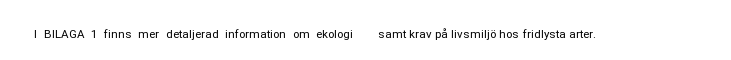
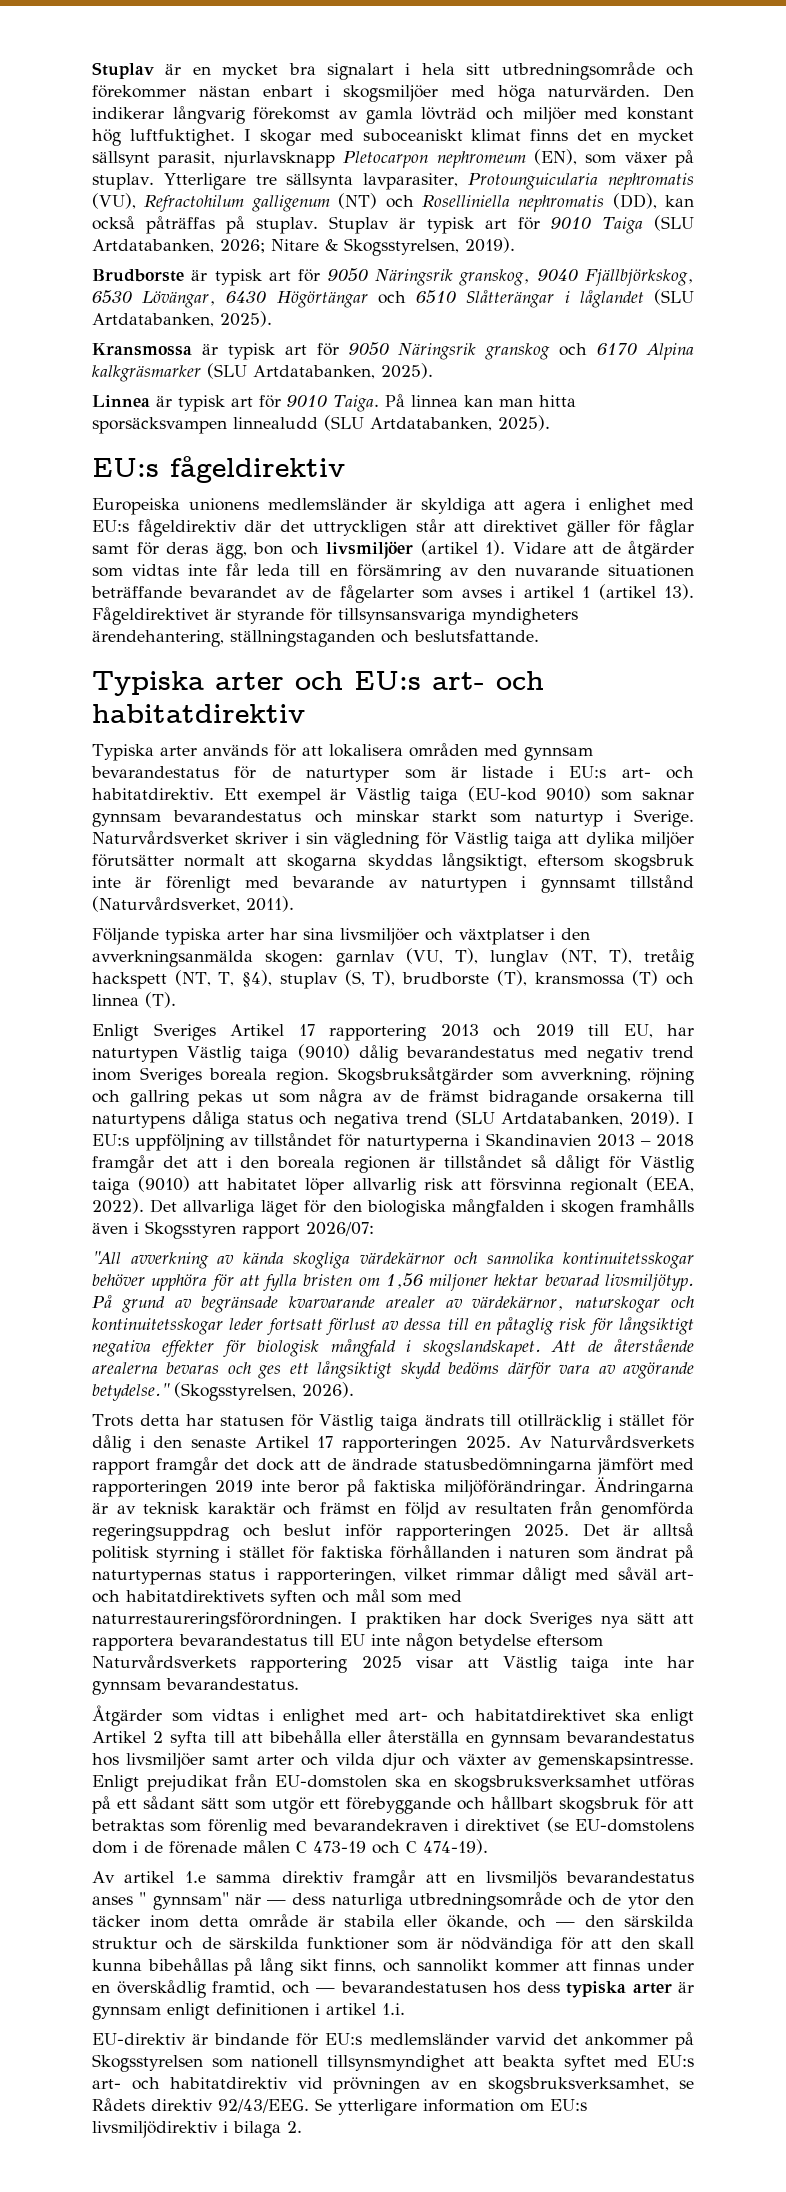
- I BILAGA 1 finns mer detaljerad information om ekologi samt krav på livsmiljö hos fridlysta arter.
+ Stuplav är en mycket bra signalart i hela sitt utbredningsområde och förekommer nästan enbart i skogsmiljöer med höga naturvärden. Den indikerar långvarig förekomst av gamla lövträd och miljöer med konstant hög luftfuktighet. I skogar med suboceaniskt klimat finns det en mycket sällsynt parasit, njurlavsknapp Pletocarpon nephromeum (EN), som växer på stuplav. Ytterligare tre sällsynta lavparasiter, Protounguicularia nephromatis (VU), Refractohilum galligenum (NT) och Roselliniella nephromatis (DD), kan också påträffas på stuplav. Stuplav är typisk art för 9010 Taiga (SLU Artdatabanken, 2026; Nitare & Skogsstyrelsen, 2019).
+ Brudborste är typisk art för 9050 Näringsrik granskog, 9040 Fjällbjörkskog, 6530 Lövängar, 6430 Högörtängar och 6510 Slåtterängar i låglandet (SLU Artdatabanken, 2025).
+ Kransmossa är typisk art för 9050 Näringsrik granskog och 6170 Alpina kalkgräsmarker (SLU Artdatabanken, 2025).
+ Linnea är typisk art för 9010 Taiga. På linnea kan man hitta sporsäcksvampen linnealudd (SLU Artdatabanken, 2025).
+ EU:s fågeldirektiv
+ Europeiska unionens medlemsländer är skyldiga att agera i enlighet med EU:s fågeldirektiv där det uttryckligen står att direktivet gäller för fåglar samt för deras ägg, bon och livsmiljöer (artikel 1). Vidare att de åtgärder som vidtas inte får leda till en försämring av den nuvarande situationen beträffande bevarandet av de fågelarter som avses i artikel 1 (artikel 13). Fågeldirektivet är styrande för tillsynsansvariga myndigheters ärendehantering, ställningstaganden och beslutsfattande.
+ Typiska arter och EU:s art- och habitatdirektiv
+ Typiska arter används för att lokalisera områden med gynnsam bevarandestatus för de naturtyper som är listade i EU:s art- och habitatdirektiv. Ett exempel är Västlig taiga (EU-kod 9010) som saknar gynnsam bevarandestatus och minskar starkt som naturtyp i Sverige. Naturvårdsverket skriver i sin vägledning för Västlig taiga att dylika miljöer förutsätter normalt att skogarna skyddas långsiktigt, eftersom skogsbruk inte är förenligt med bevarande av naturtypen i gynnsamt tillstånd (Naturvårdsverket, 2011).
+ Följande typiska arter har sina livsmiljöer och växtplatser i den avverkningsanmälda skogen: garnlav (VU, T), lunglav (NT, T), tretåig hackspett (NT, T, §4), stuplav (S, T), brudborste (T), kransmossa (T) och linnea (T).
+ Enligt Sveriges Artikel 17 rapportering 2013 och 2019 till EU, har naturtypen Västlig taiga (9010) dålig bevarandestatus med negativ trend inom Sveriges boreala region. Skogsbruksåtgärder som avverkning, röjning och gallring pekas ut som några av de främst bidragande orsakerna till naturtypens dåliga status och negativa trend (SLU Artdatabanken, 2019). I EU:s uppföljning av tillståndet för naturtyperna i Skandinavien 2013 – 2018 framgår det att i den boreala regionen är tillståndet så dåligt för Västlig taiga (9010) att habitatet löper allvarlig risk att försvinna regionalt (EEA, 2022). Det allvarliga läget för den biologiska mångfalden i skogen framhålls även i Skogsstyren rapport 2026/07:
+ "All avverkning av kända skogliga värdekärnor och sannolika kontinuitetsskogar behöver upphöra för att fylla bristen om 1,56 miljoner hektar bevarad livsmiljötyp. På grund av begränsade kvarvarande arealer av värdekärnor, naturskogar och kontinuitetsskogar leder fortsatt förlust av dessa till en påtaglig risk för långsiktigt negativa effekter för biologisk mångfald i skogslandskapet. Att de återstående arealerna bevaras och ges ett långsiktigt skydd bedöms därför vara av avgörande betydelse." (Skogsstyrelsen, 2026).
+ Trots detta har statusen för Västlig taiga ändrats till otillräcklig i stället för dålig i den senaste Artikel 17 rapporteringen 2025. Av Naturvårdsverkets rapport framgår det dock att de ändrade statusbedömningarna jämfört med rapporteringen 2019 inte beror på faktiska miljöförändringar. Ändringarna är av teknisk karaktär och främst en följd av resultaten från genomförda regeringsuppdrag och beslut inför rapporteringen 2025. Det är alltså politisk styrning i stället för faktiska förhållanden i naturen som ändrat på naturtypernas status i rapporteringen, vilket rimmar dåligt med såväl art- och habitatdirektivets syften och mål som med naturrestaureringsförordningen. I praktiken har dock Sveriges nya sätt att rapportera bevarandestatus till EU inte någon betydelse eftersom Naturvårdsverkets rapportering 2025 visar att Västlig taiga inte har gynnsam bevarandestatus.
+ Åtgärder som vidtas i enlighet med art- och habitatdirektivet ska enligt Artikel 2 syfta till att bibehålla eller återställa en gynnsam bevarandestatus hos livsmiljöer samt arter och vilda djur och växter av gemenskapsintresse. Enligt prejudikat från EU-domstolen ska en skogsbruksverksamhet utföras på ett sådant sätt som utgör ett förebyggande och hållbart skogsbruk för att betraktas som förenlig med bevarandekraven i direktivet (se EU-domstolens dom i de förenade målen C 473-19 och C 474-19).
+ Av artikel 1.e samma direktiv framgår att en livsmiljös bevarandestatus anses " gynnsam" när — dess naturliga utbredningsområde och de ytor den täcker inom detta område är stabila eller ökande, och — den särskilda struktur och de särskilda funktioner som är nödvändiga för att den skall kunna bibehållas på lång sikt finns, och sannolikt kommer att finnas under en överskådlig framtid, och — bevarandestatusen hos dess typiska arter är gynnsam enligt definitionen i artikel 1.i.
+ EU-direktiv är bindande för EU:s medlemsländer varvid det ankommer på Skogsstyrelsen som nationell tillsynsmyndighet att beakta syftet med EU:s art- och habitatdirektiv vid prövningen av en skogsbruksverksamhet, se Rådets direktiv 92/43/EEG. Se ytterligare information om EU:s livsmiljödirektiv i bilaga 2.

